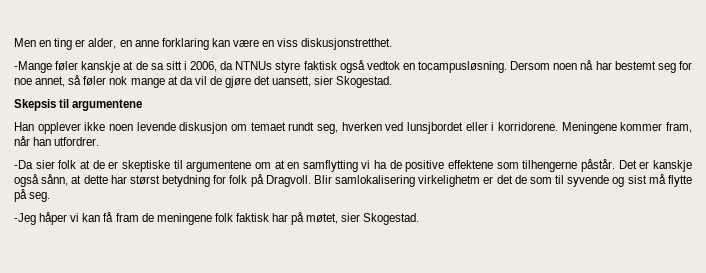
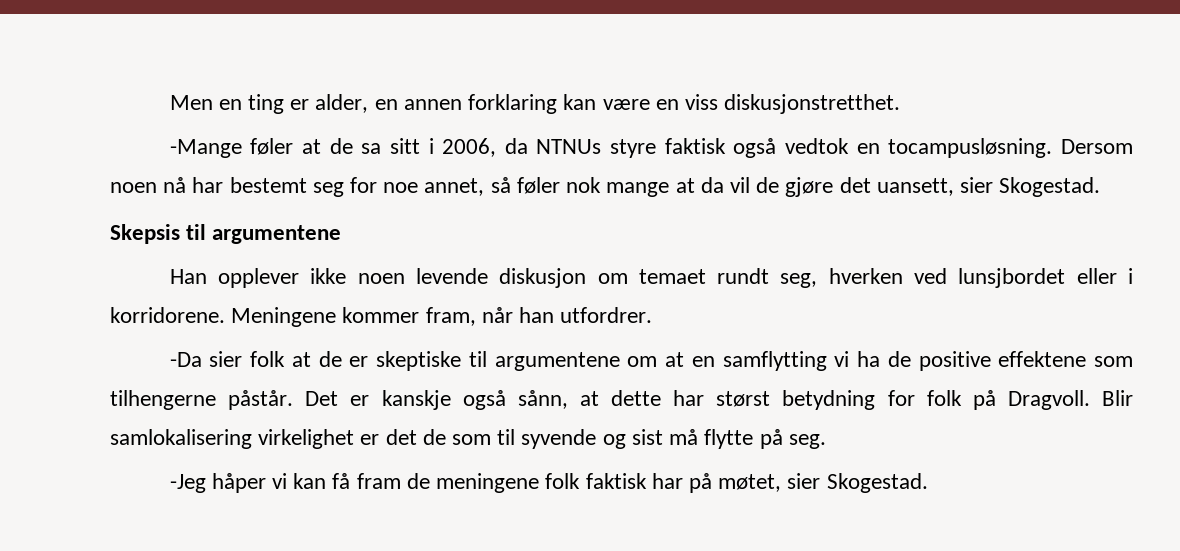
- Men en ting er alder, en anne forklaring kan være en viss diskusjonstretthet.
+ Men en ting er alder, en annen forklaring kan være en viss diskusjonstretthet.
- -Mange føler kanskje at de sa sitt i 2006, da NTNUs styre faktisk også vedtok en tocampusløsning.
+ -Mange føler at de sa sitt i 2006, da NTNUs styre faktisk også vedtok en tocampusløsning.
- Blir samlokalisering virkelighetm er det de som til syvende og sist må flytte på seg.
+ Blir samlokalisering virkelighet er det de som til syvende og sist må flytte på seg.

